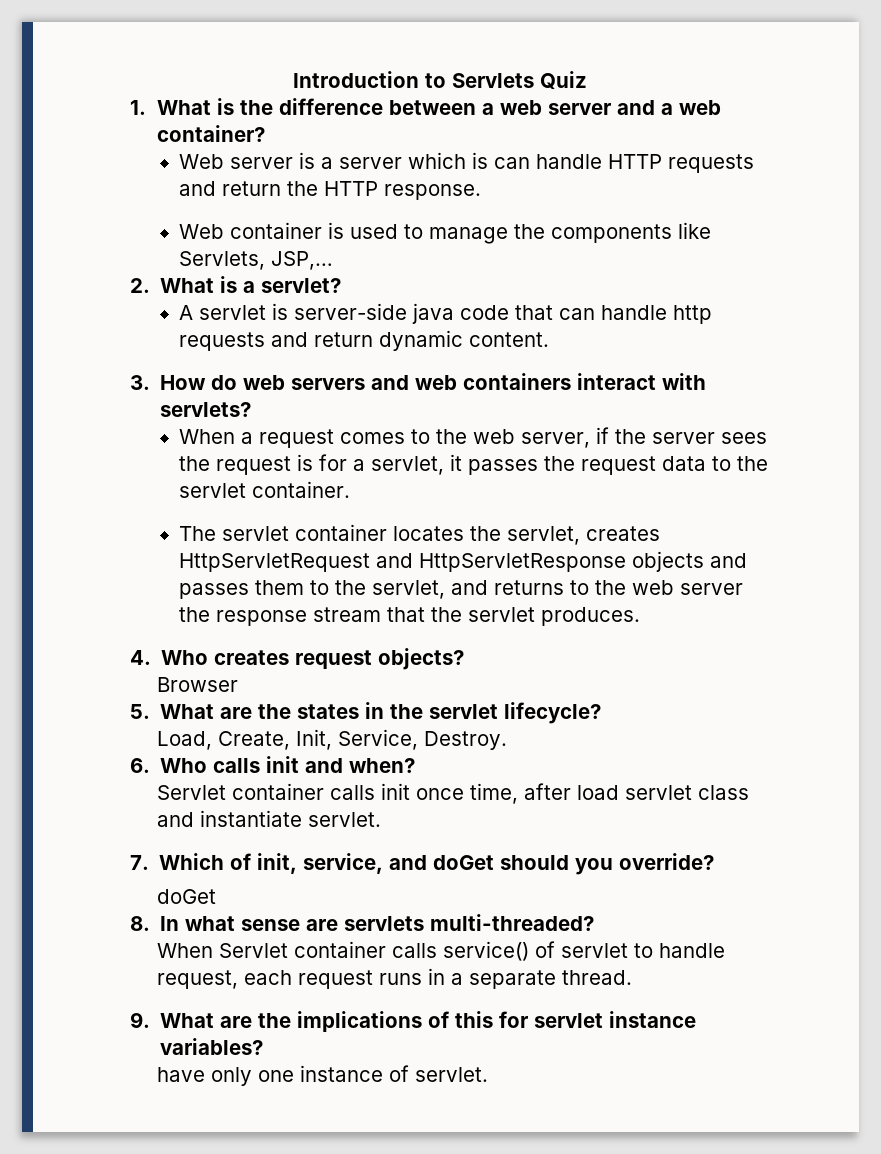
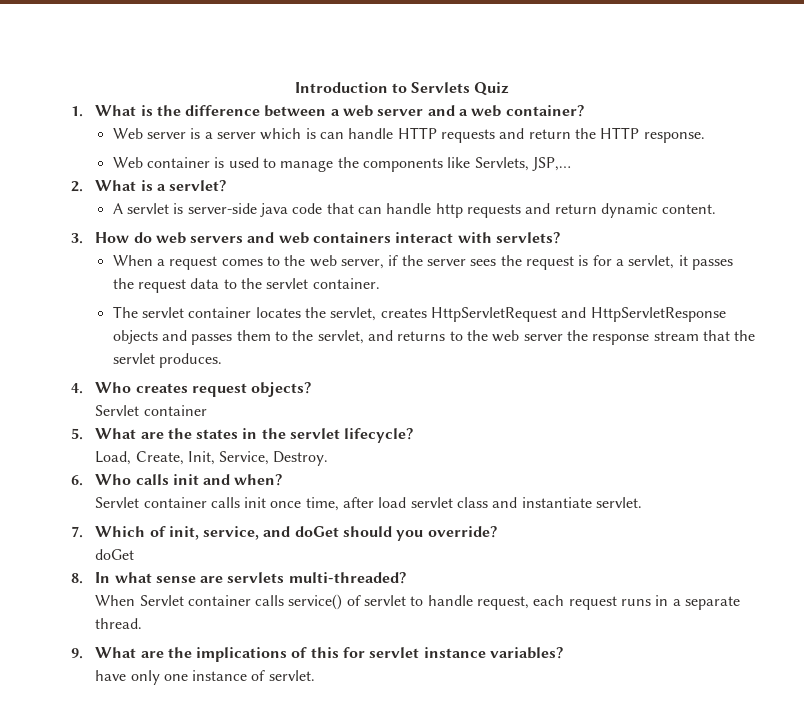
  4. Who creates request objects?
- Browser
+ Servlet container

